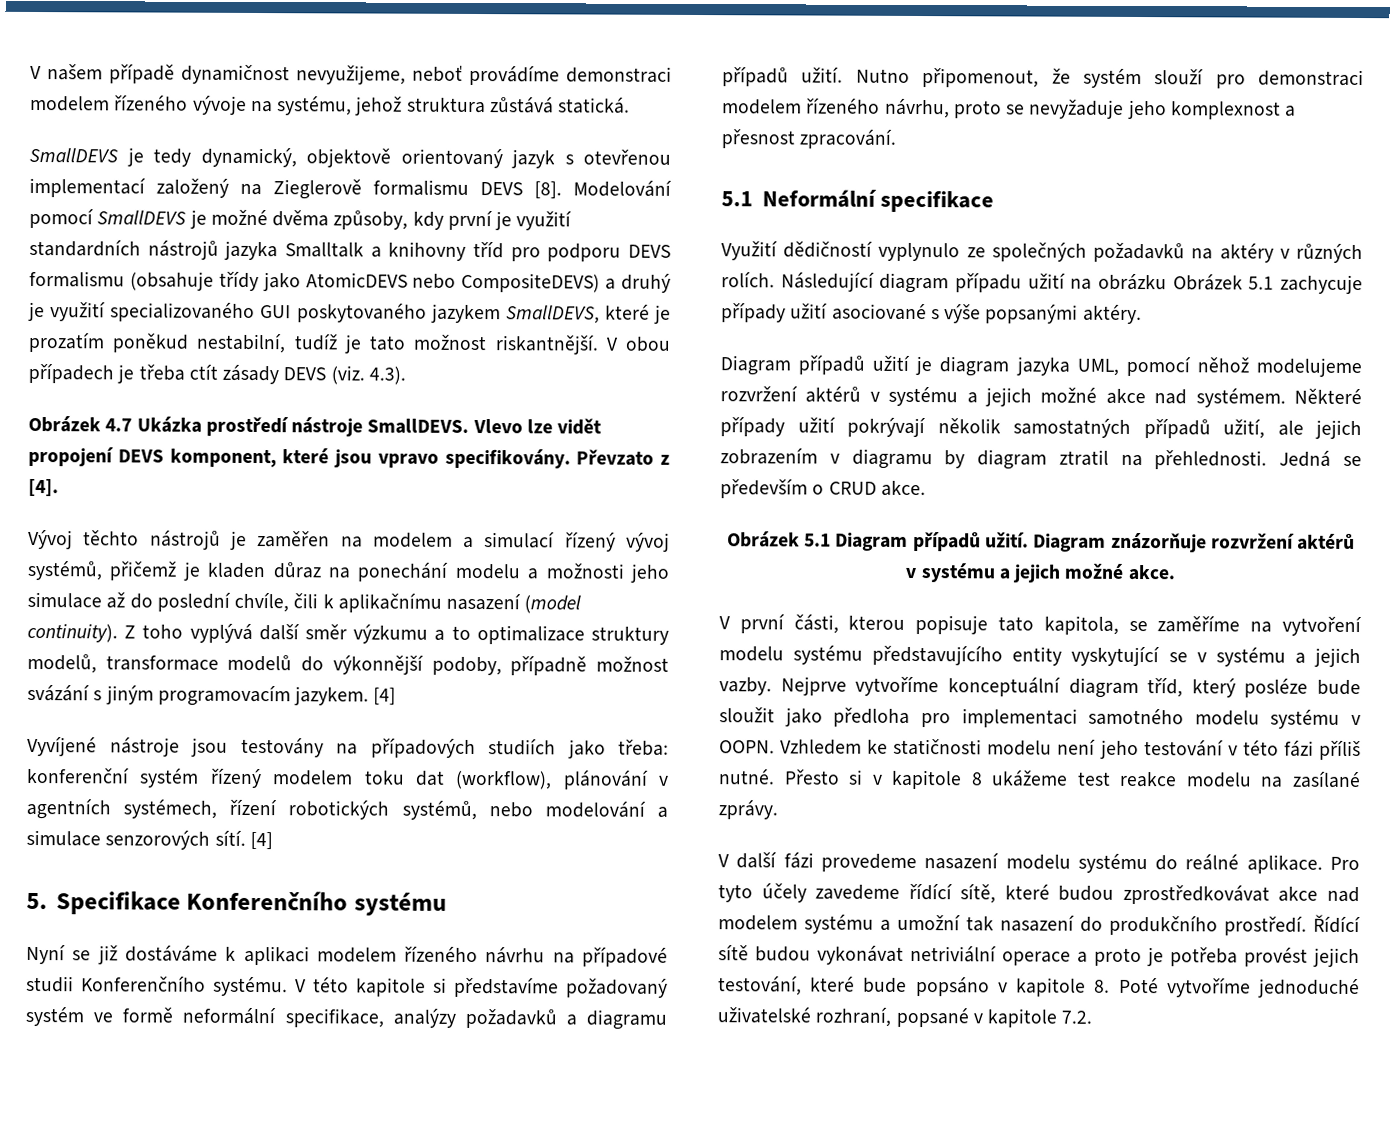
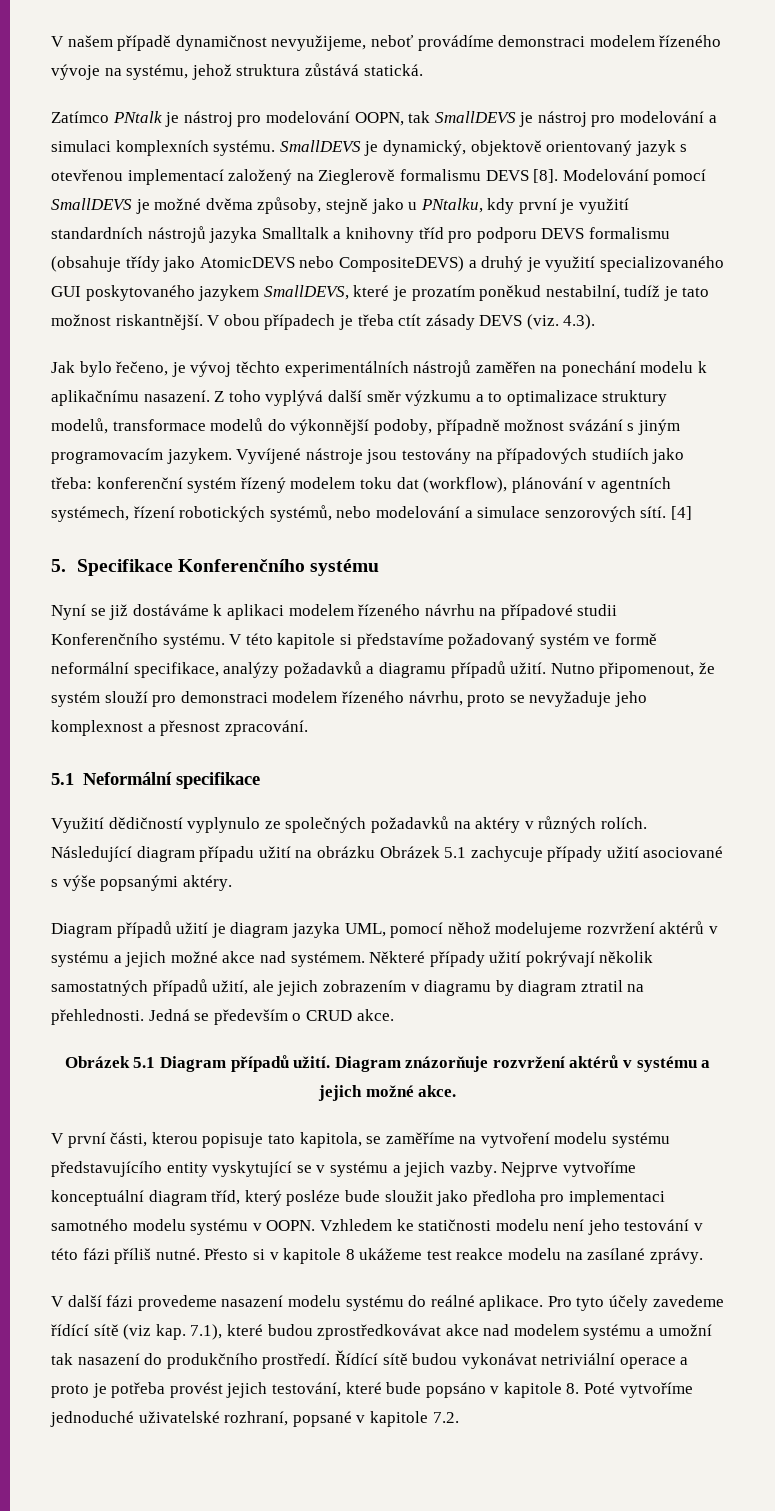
- SmallDEVS je tedy dynamický, objektově orientovaný jazyk s otevřenou implementací založený na Zieglerově formalismu DEVS [8].
+ Zatímco PNtalk je nástroj pro modelování OOPN, tak SmallDEVS je nástroj pro modelování a simulaci komplexních systému. SmallDEVS je dynamický, objektově orientovaný jazyk s otevřenou implementací založený na Zieglerově formalismu DEVS [8].
- Modelování pomocí SmallDEVS je možné dvěma způsoby, kdy první je využití standardních nástrojů jazyka Smalltalk a knihovny tříd pro podporu DEVS formalismu (obsahuje třídy jako AtomicDEVS nebo CompositeDEVS) a druhý je využití specializovaného GUI poskytovaného jazykem SmallDEVS, které je prozatím poněkud nestabilní, tudíž je tato možnost riskantnější.
+ Modelování pomocí SmallDEVS je možné dvěma způsoby, stejně jako u PNtalku, kdy první je využití standardních nástrojů jazyka Smalltalk a knihovny tříd pro podporu DEVS formalismu (obsahuje třídy jako AtomicDEVS nebo CompositeDEVS) a druhý je využití specializovaného GUI poskytovaného jazykem SmallDEVS, které je prozatím poněkud nestabilní, tudíž je tato možnost riskantnější.
- Obrázek 4.7 Ukázka prostředí nástroje SmallDEVS. Vlevo lze vidět propojení DEVS komponent, které jsou vpravo specifikovány. Převzato z [4].
- Vývoj těchto nástrojů je zaměřen na modelem a simulací řízený vývoj systémů, přičemž je kladen důraz na ponechání modelu a možnosti jeho simulace až do poslední chvíle, čili k aplikačnímu nasazení (model continuity).
+ Jak bylo řečeno, je vývoj těchto experimentálních nástrojů zaměřen na ponechání modelu k aplikačnímu nasazení.
- Z toho vyplývá další směr výzkumu a to optimalizace struktury modelů, transformace modelů do výkonnější podoby, případně možnost svázání s jiným programovacím jazykem. [4]
- Vyvíjené nástroje jsou testovány na případových studiích jako třeba: konferenční systém řízený modelem toku dat (workflow), plánování v agentních systémech, řízení robotických systémů, nebo modelování a simulace senzorových sítí.
+ Z toho vyplývá další směr výzkumu a to optimalizace struktury modelů, transformace modelů do výkonnější podoby, případně možnost svázání s jiným programovacím jazykem. Vyvíjené nástroje jsou testovány na případových studiích jako třeba: konferenční systém řízený modelem toku dat (workflow), plánování v agentních systémech, řízení robotických systémů, nebo modelování a simulace senzorových sítí.
- Pro tyto účely zavedeme řídící sítě, které budou zprostředkovávat akce nad modelem systému a umožní tak nasazení do produkčního prostředí.
+ Pro tyto účely zavedeme řídící sítě (viz kap. 7.1), které budou zprostředkovávat akce nad modelem systému a umožní tak nasazení do produkčního prostředí.

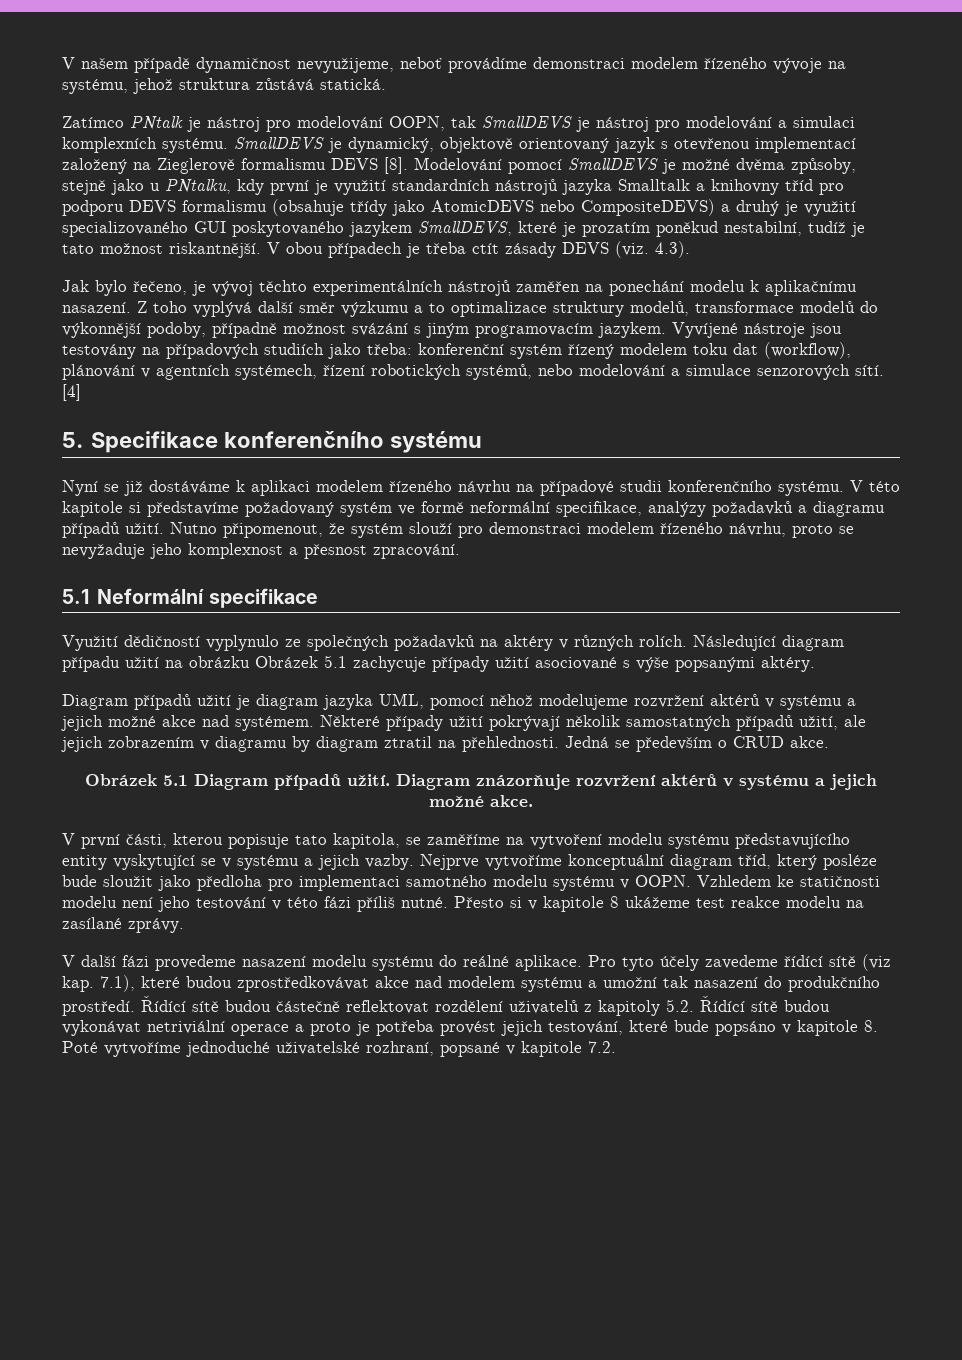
- 5. Specifikace Konferenčního systému
+ 5. Specifikace konferenčního systému
- Nyní se již dostáváme k aplikaci modelem řízeného návrhu na případové studii Konferenčního systému.
+ Nyní se již dostáváme k aplikaci modelem řízeného návrhu na případové studii konferenčního systému.
- Řídící sítě budou vykonávat netriviální operace a proto je potřeba provést jejich testování, které bude popsáno v kapitole 8. Poté vytvoříme jednoduché uživatelské rozhraní, popsané v kapitole 7.2.
+ Řídící sítě budou částečně reflektovat rozdělení uživatelů z kapitoly 5.2. Řídící sítě budou vykonávat netriviální operace a proto je potřeba provést jejich testování, které bude popsáno v kapitole 8. Poté vytvoříme jednoduché uživatelské rozhraní, popsané v kapitole 7.2.

